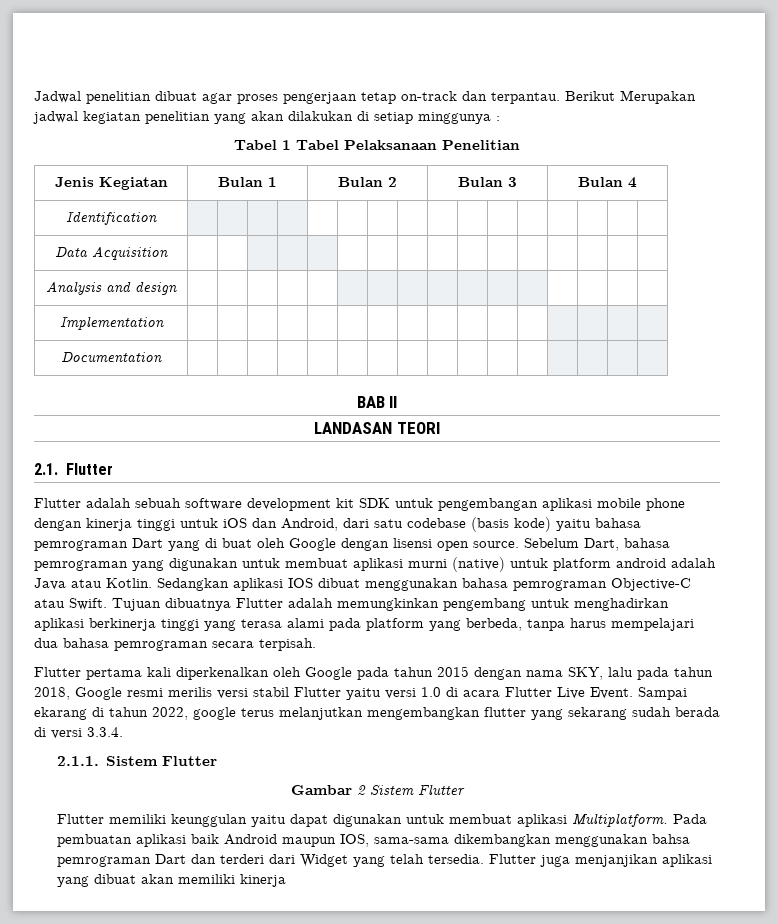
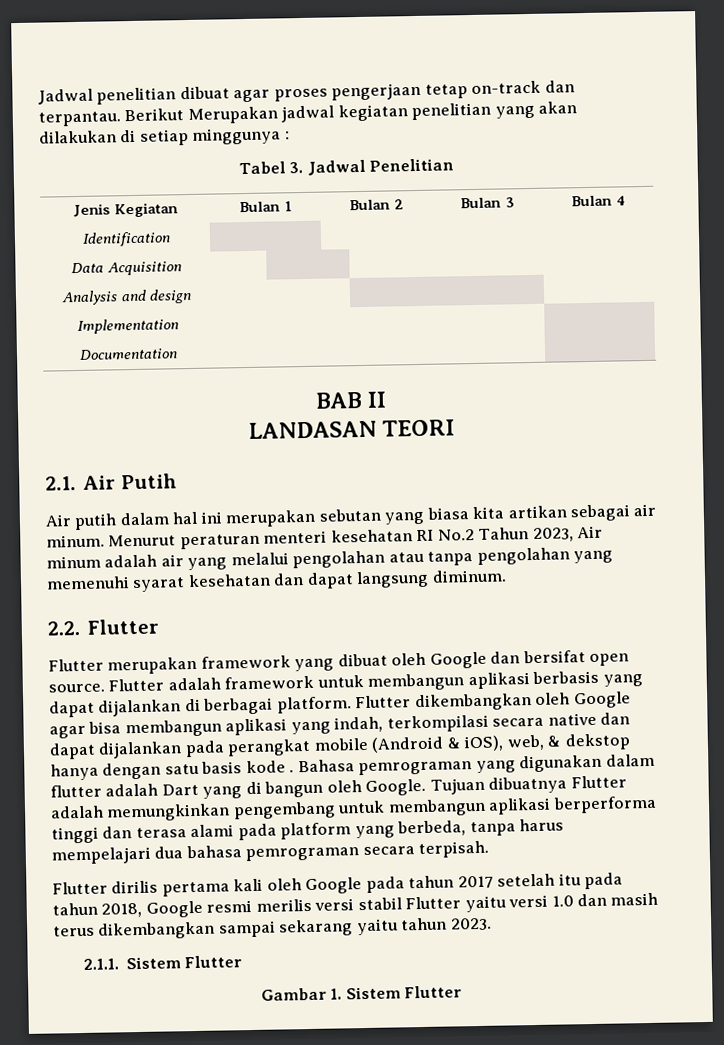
- Tabel 1 Tabel Pelaksanaan Penelitian
+ Tabel 3. Jadwal Penelitian
- 2.1. Flutter
- Flutter adalah sebuah software development kit SDK untuk pengembangan aplikasi mobile phone dengan kinerja tinggi untuk iOS dan Android, dari satu codebase (basis kode) yaitu bahasa pemrograman Dart yang di buat oleh Google dengan lisensi open source. Sebelum Dart, bahasa pemrograman yang digunakan untuk membuat aplikasi murni (native) untuk platform android adalah Java atau Kotlin. Sedangkan aplikasi IOS dibuat menggunakan bahasa pemrograman Objective-C atau Swift.
+ 2.1. Air Putih
+ Air putih dalam hal ini merupakan sebutan yang biasa kita artikan sebagai air minum. Menurut peraturan menteri kesehatan RI No.2 Tahun 2023, Air minum adalah air yang melalui pengolahan atau tanpa pengolahan yang memenuhi syarat kesehatan dan dapat langsung diminum.
+ 2.2. Flutter
+ Flutter merupakan framework yang dibuat oleh Google dan bersifat open source. Flutter adalah framework untuk membangun aplikasi berbasis yang dapat dijalankan di berbagai platform. Flutter dikembangkan oleh Google agar bisa membangun aplikasi yang indah, terkompilasi secara native dan dapat dijalankan pada perangkat mobile (Android & iOS), web, & dekstop hanya dengan satu basis kode . Bahasa pemrograman yang digunakan dalam flutter adalah Dart yang di bangun oleh Google.
- Tujuan dibuatnya Flutter adalah memungkinkan pengembang untuk menghadirkan aplikasi berkinerja tinggi yang terasa alami pada platform yang berbeda, tanpa harus mempelajari dua bahasa pemrograman secara terpisah.
+ Tujuan dibuatnya Flutter adalah memungkinkan pengembang untuk membangun aplikasi berperforma tinggi dan terasa alami pada platform yang berbeda, tanpa harus mempelajari dua bahasa pemrograman secara terpisah.
- Flutter pertama kali diperkenalkan oleh Google pada tahun 2015 dengan nama SKY, lalu pada tahun 2018, Google resmi merilis versi stabil Flutter yaitu versi 1.0 di acara Flutter Live Event. Sampai ekarang di tahun 2022, google terus melanjutkan mengembangkan flutter yang sekarang sudah berada di versi 3.3.4.
+ Flutter dirilis pertama kali oleh Google pada tahun 2017 setelah itu pada tahun 2018, Google resmi merilis versi stabil Flutter yaitu versi 1.0 dan masih terus dikembangkan sampai sekarang yaitu tahun 2023.
- Gambar 2 Sistem Flutter
- Flutter memiliki keunggulan yaitu dapat digunakan untuk membuat aplikasi Multiplatform. Pada pembuatan aplikasi baik Android maupun IOS, sama-sama dikembangkan menggunakan bahsa pemrograman Dart dan terderi dari Widget yang telah tersedia. Flutter juga menjanjikan aplikasi yang dibuat akan memiliki kinerja
+ Gambar 1. Sistem Flutter

